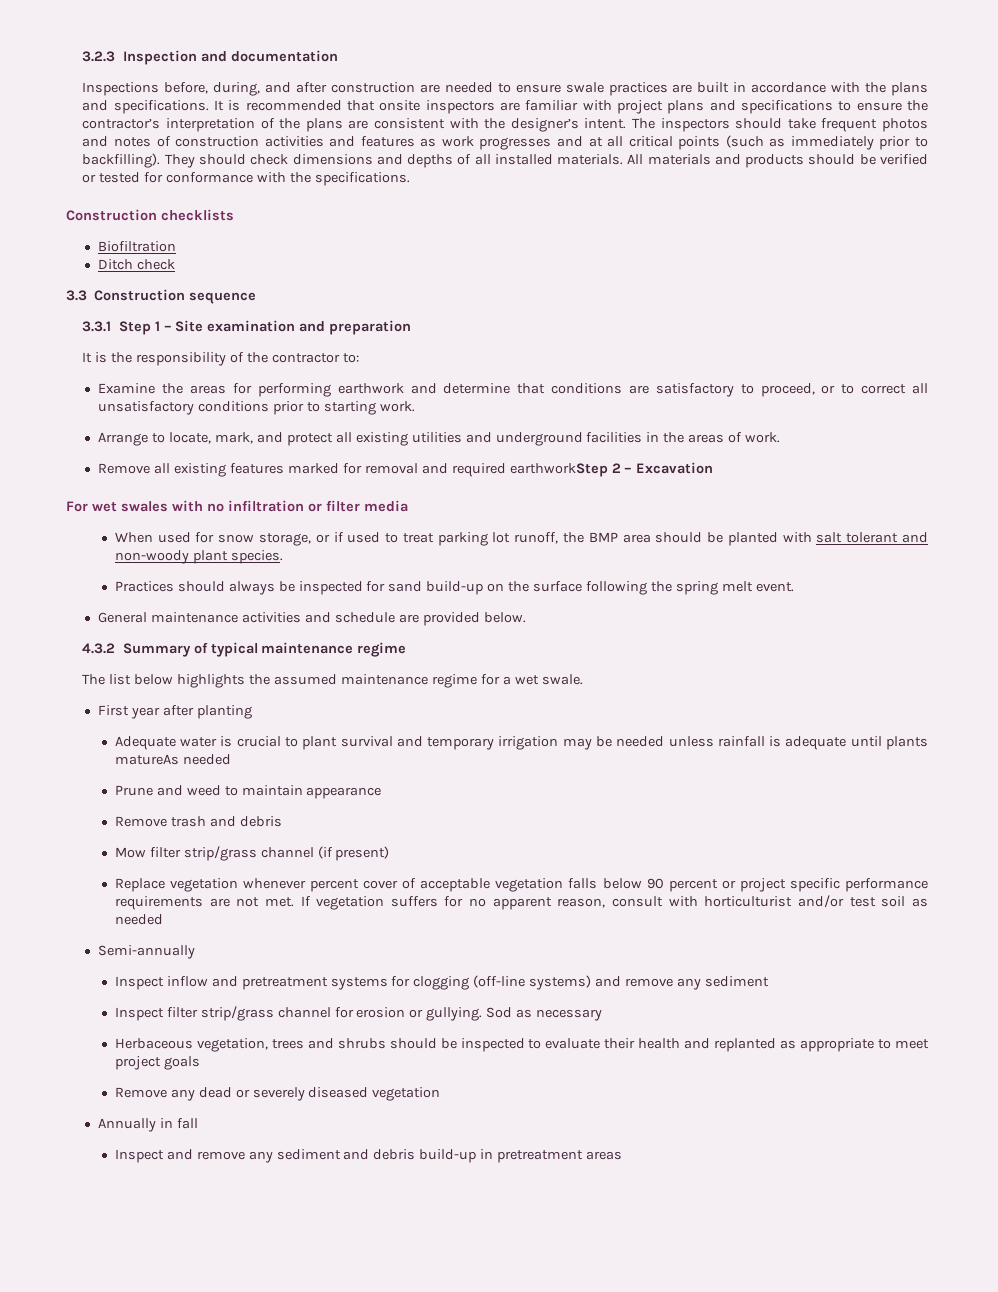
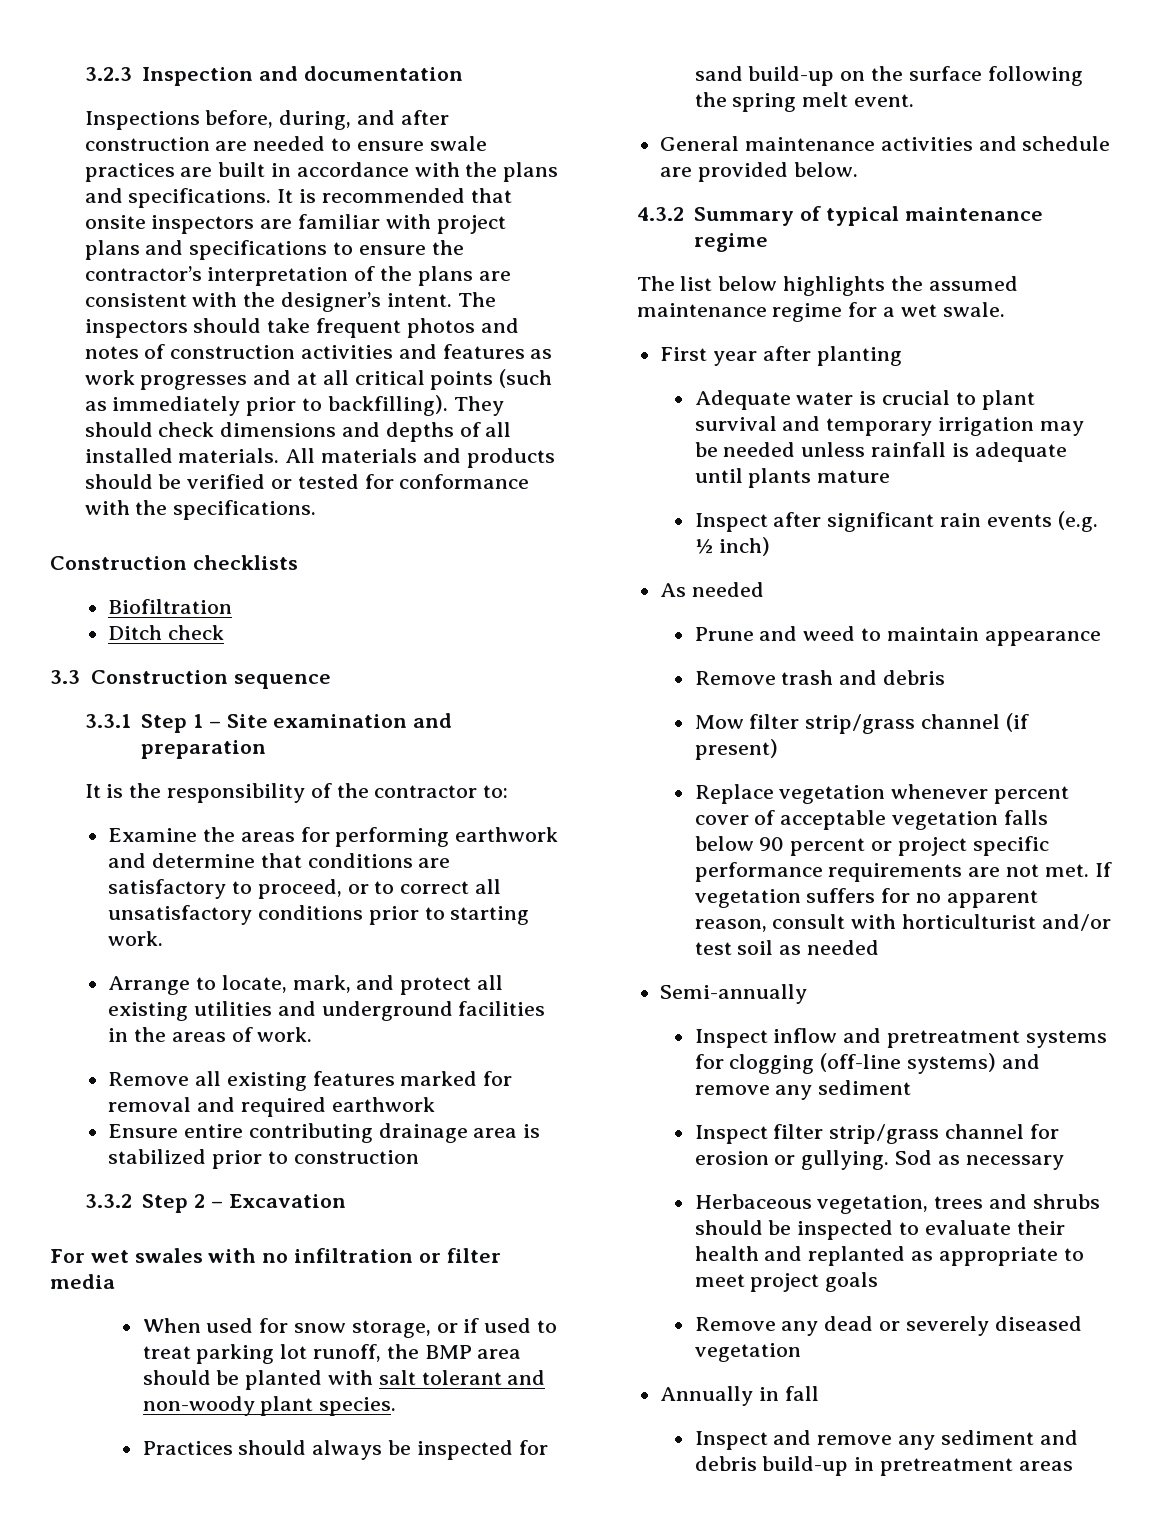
- Remove all existing features marked for removal and required earthworkStep 2 – Excavation
+ Remove all existing features marked for removal and required earthwork
+ Ensure entire contributing drainage area is stabilized prior to construction
+ 3.3.2 Step 2 – Excavation
- Adequate water is crucial to plant survival and temporary irrigation may be needed unless rainfall is adequate until plants matureAs needed
+ Adequate water is crucial to plant survival and temporary irrigation may be needed unless rainfall is adequate until plants mature
+ Inspect after significant rain events (e.g. ½ inch)
+ As needed

